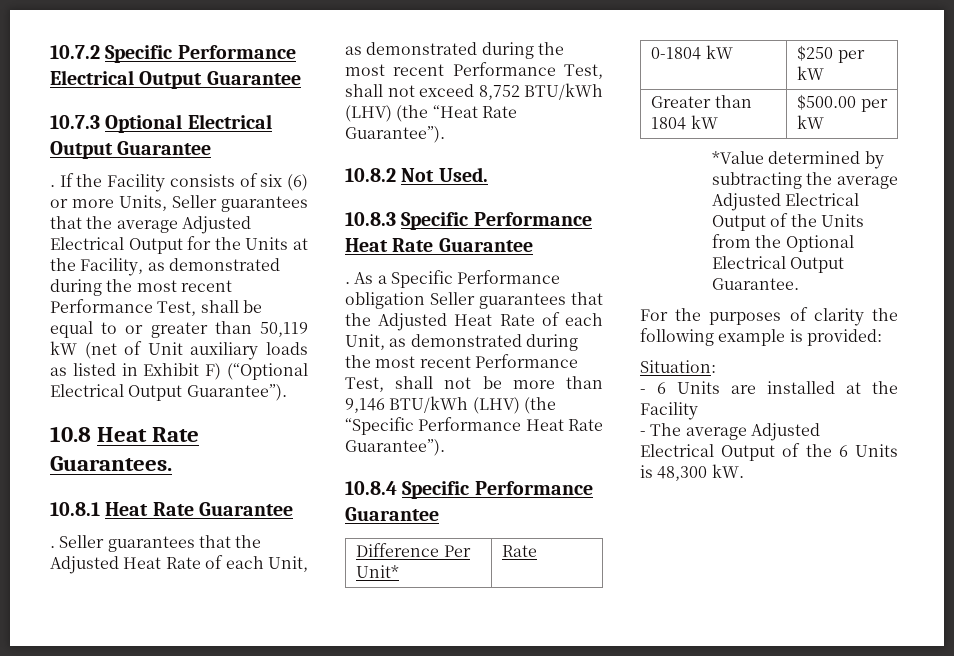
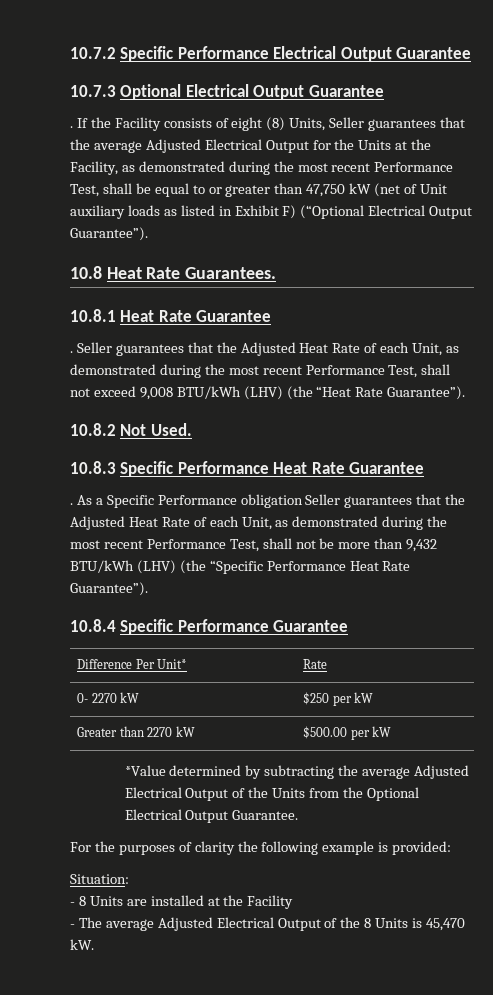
- If the Facility consists of six (6) or more Units, Seller guarantees that the average Adjusted Electrical Output for the Units at the Facility, as demonstrated during the most recent Performance Test, shall be equal to or greater than 50,119 kW (net of Unit auxiliary loads as listed in Exhibit F) (“Optional Electrical Output Guarantee”).
+ If the Facility consists of eight (8) Units, Seller guarantees that the average Adjusted Electrical Output for the Units at the Facility, as demonstrated during the most recent Performance Test, shall be equal to or greater than 47,750 kW (net of Unit auxiliary loads as listed in Exhibit F) (“Optional Electrical Output Guarantee”).
- Seller guarantees that the Adjusted Heat Rate of each Unit, as demonstrated during the most recent Performance Test, shall not exceed 8,752 BTU/kWh (LHV) (the “Heat Rate Guarantee”).
+ Seller guarantees that the Adjusted Heat Rate of each Unit, as demonstrated during the most recent Performance Test, shall not exceed 9,008 BTU/kWh (LHV) (the “Heat Rate Guarantee”).
- As a Specific Performance obligation Seller guarantees that the Adjusted Heat Rate of each Unit, as demonstrated during the most recent Performance Test, shall not be more than 9,146 BTU/kWh (LHV) (the “Specific Performance Heat Rate Guarantee”).
+ As a Specific Performance obligation Seller guarantees that the Adjusted Heat Rate of each Unit, as demonstrated during the most recent Performance Test, shall not be more than 9,432 BTU/kWh (LHV) (the “Specific Performance Heat Rate Guarantee”).
- 0-1804 kW | $250 per kW
+ 0- 2270 kW | $250 per kW
- Greater than 1804 kW | $500.00 per kW
+ Greater than 2270 kW | $500.00 per kW
- - 6 Units are installed at the Facility
+ - 8 Units are installed at the Facility
- - The average Adjusted Electrical Output of the 6 Units is 48,300 kW.
+ - The average Adjusted Electrical Output of the 8 Units is 45,470 kW.

